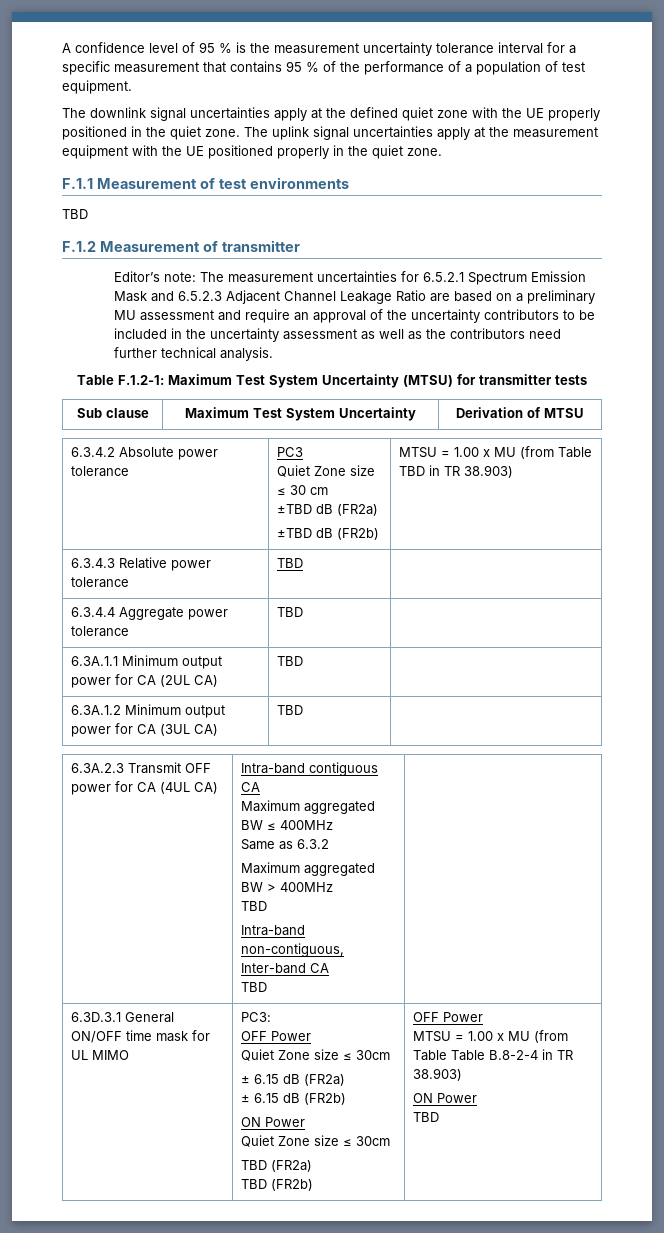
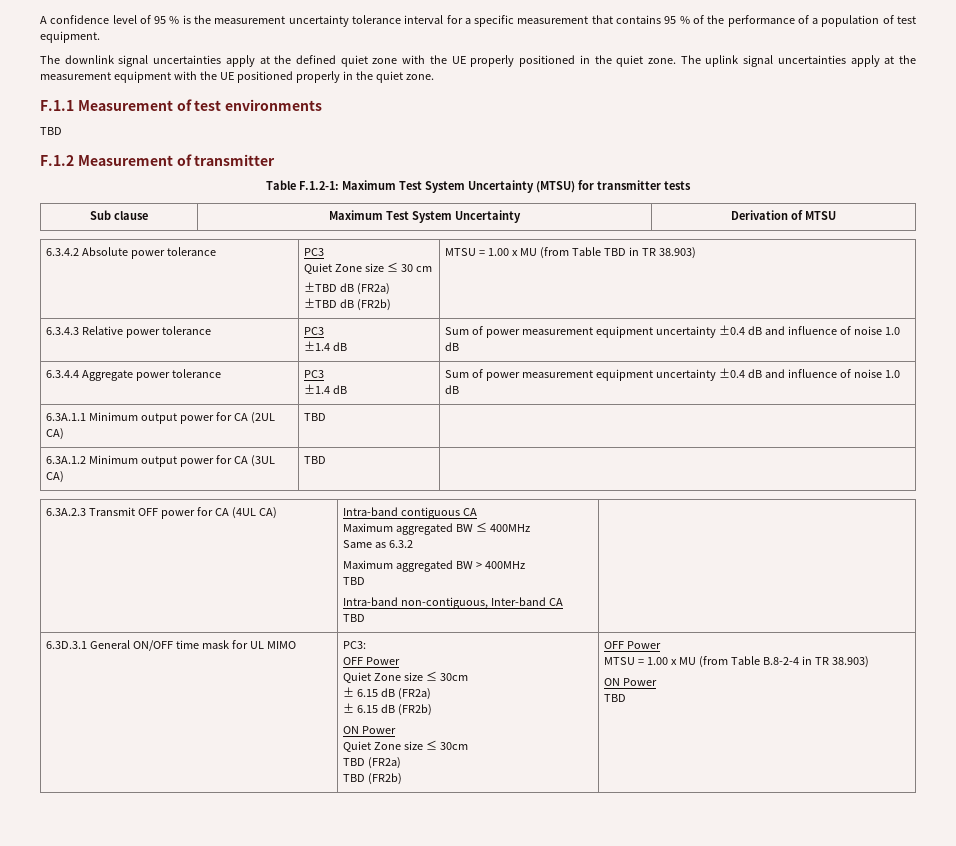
- Editor’s note: The measurement uncertainties for 6.5.2.1 Spectrum Emission Mask and 6.5.2.3 Adjacent Channel Leakage Ratio are based on a preliminary MU assessment and require an approval of the uncertainty contributors to be included in the uncertainty assessment as well as the contributors need further technical analysis.
- 6.3.4.3 Relative power tolerance | TBD |
- 6.3.4.4 Aggregate power tolerance | TBD |
+ 6.3.4.3 Relative power tolerance | PC3
+ ±1.4 dB | Sum of power measurement equipment uncertainty ±0.4 dB and influence of noise 1.0 dB
+ 6.3.4.4 Aggregate power tolerance | PC3
+ ±1.4 dB | Sum of power measurement equipment uncertainty ±0.4 dB and influence of noise 1.0 dB
- MTSU = 1.00 x MU (from Table Table B.8-2-4 in TR 38.903)
+ MTSU = 1.00 x MU (from Table B.8-2-4 in TR 38.903)

